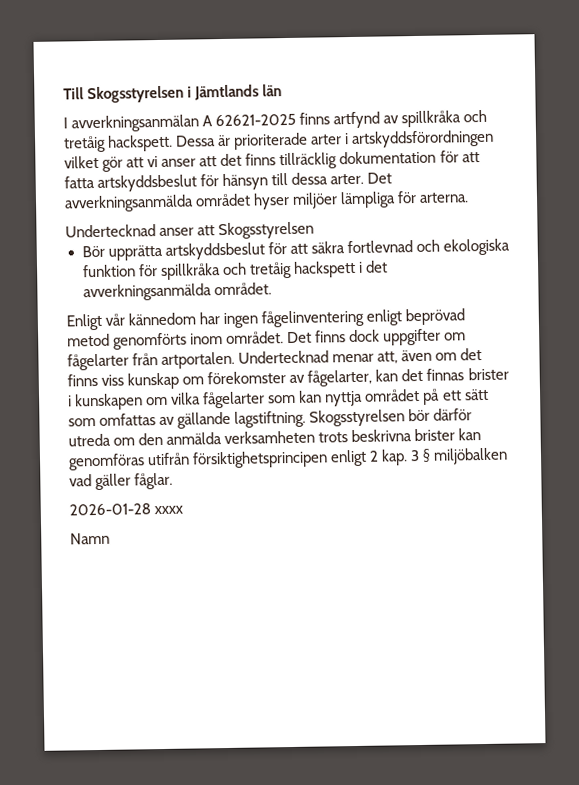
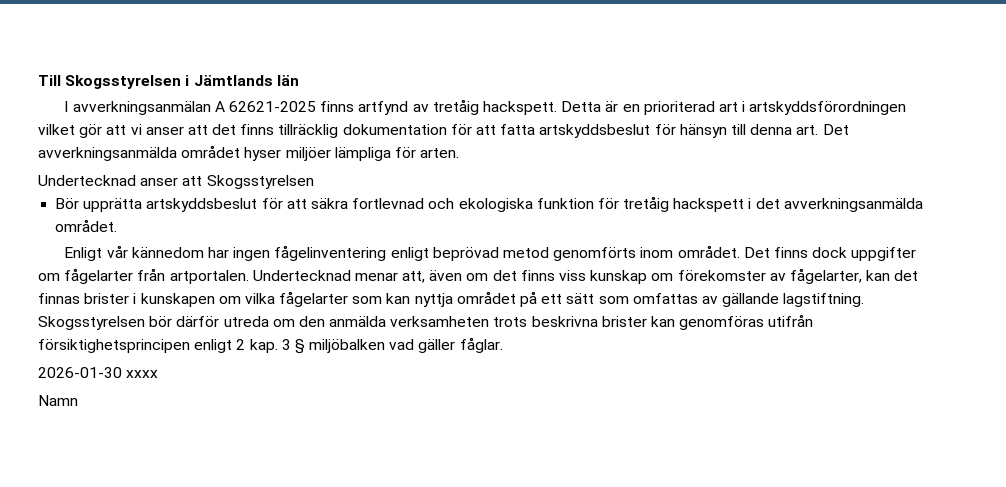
- I avverkningsanmälan A 62621-2025 finns artfynd av spillkråka och tretåig hackspett. Dessa är prioriterade arter i artskyddsförordningen vilket gör att vi anser att det finns tillräcklig dokumentation för att fatta artskyddsbeslut för hänsyn till dessa arter. Det avverkningsanmälda området hyser miljöer lämpliga för arterna.
+ I avverkningsanmälan A 62621-2025 finns artfynd av tretåig hackspett. Detta är en prioriterad art i artskyddsförordningen vilket gör att vi anser att det finns tillräcklig dokumentation för att fatta artskyddsbeslut för hänsyn till denna art. Det avverkningsanmälda området hyser miljöer lämpliga för arten.
- Bör upprätta artskyddsbeslut för att säkra fortlevnad och ekologiska funktion för spillkråka och tretåig hackspett i det avverkningsanmälda området.
+ Bör upprätta artskyddsbeslut för att säkra fortlevnad och ekologiska funktion för tretåig hackspett i det avverkningsanmälda området.
- 2026-01-28 xxxx
+ 2026-01-30 xxxx

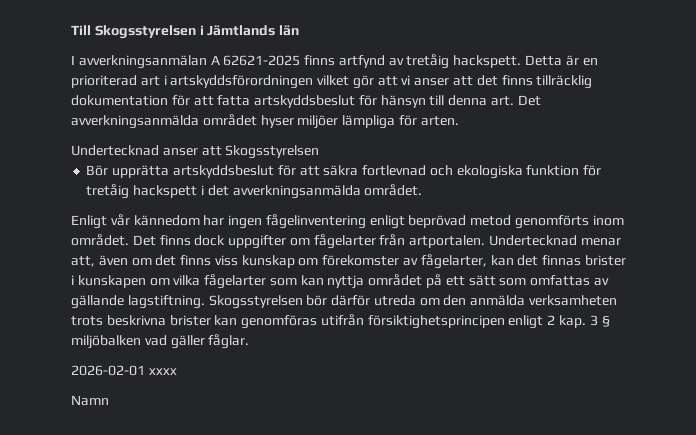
- 2026-01-30 xxxx
+ 2026-02-01 xxxx

